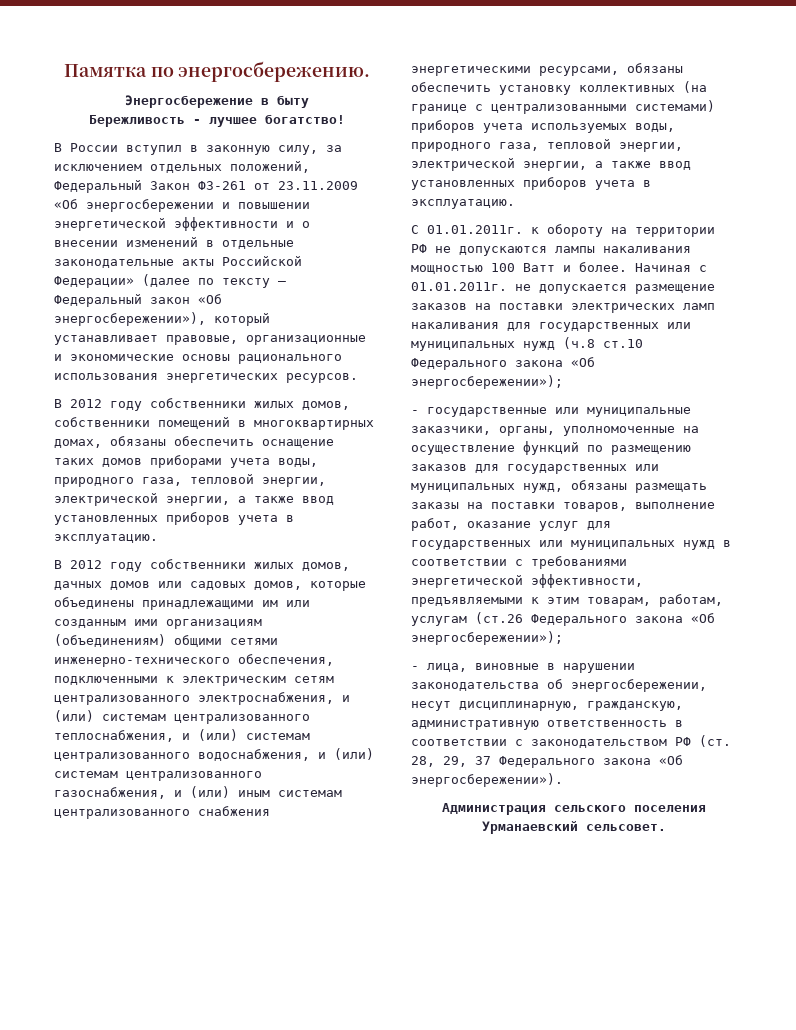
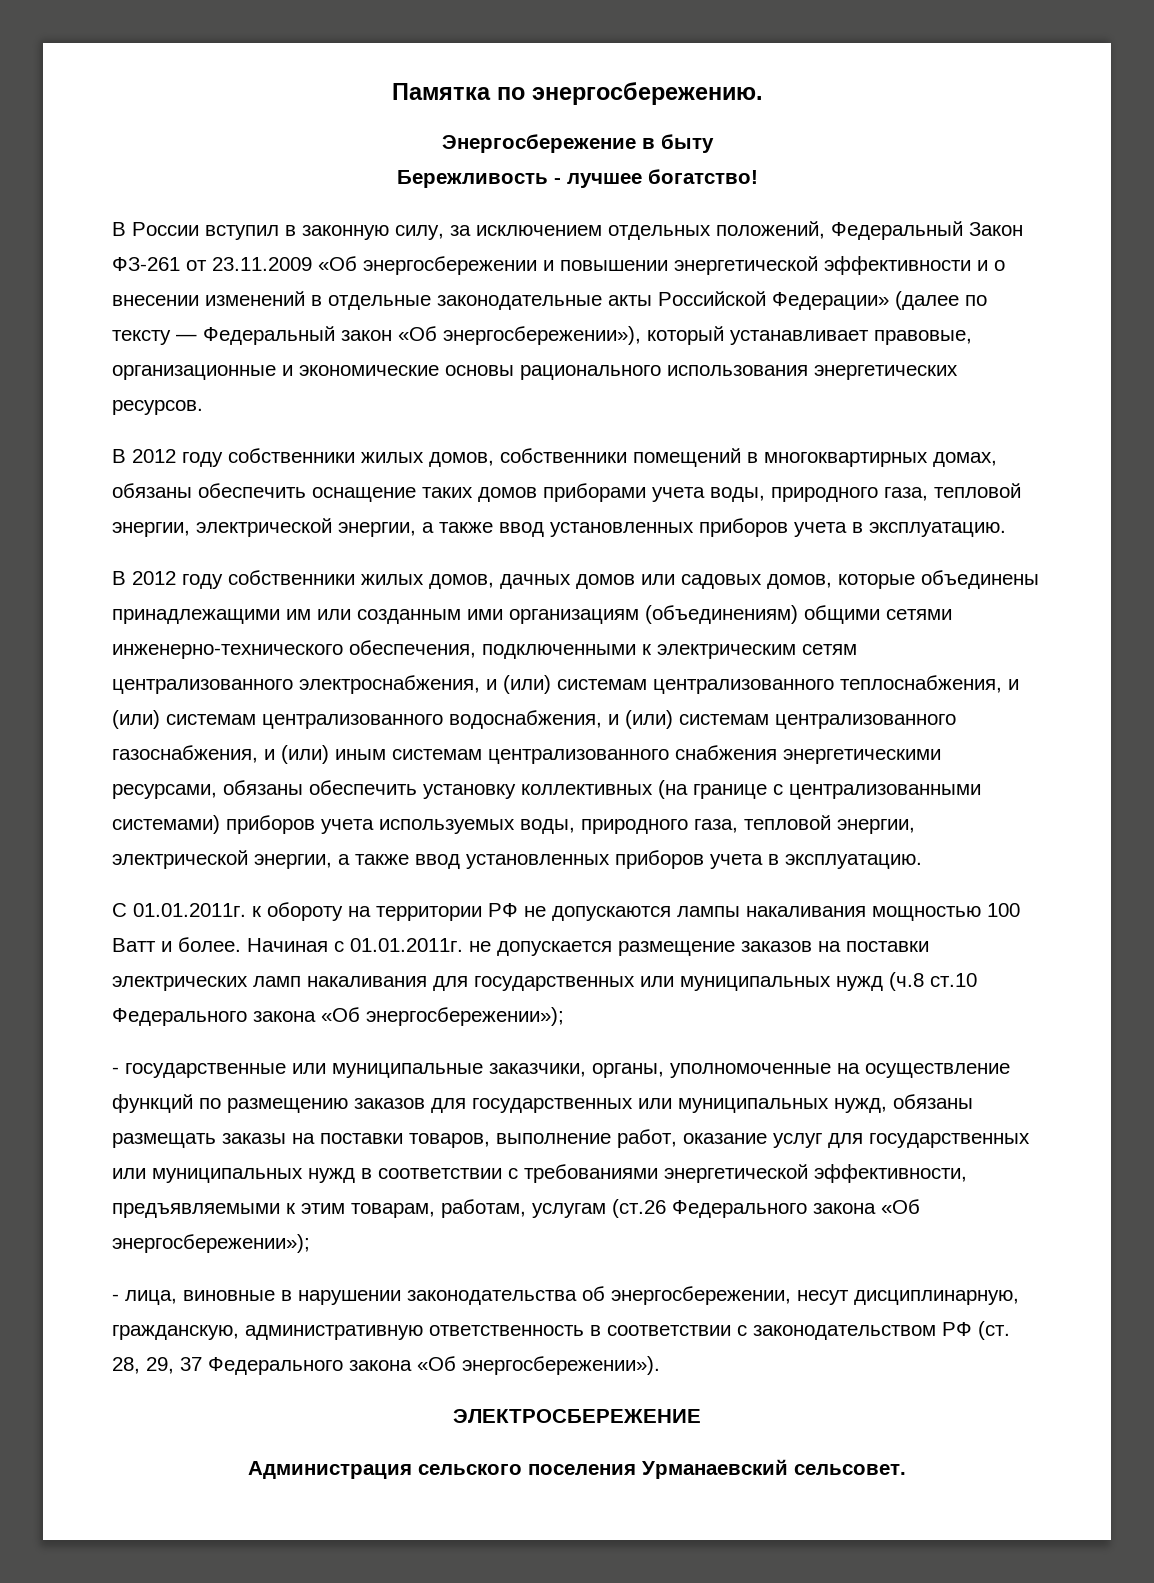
+ ЭЛЕКТРОСБЕРЕЖЕНИЕ

